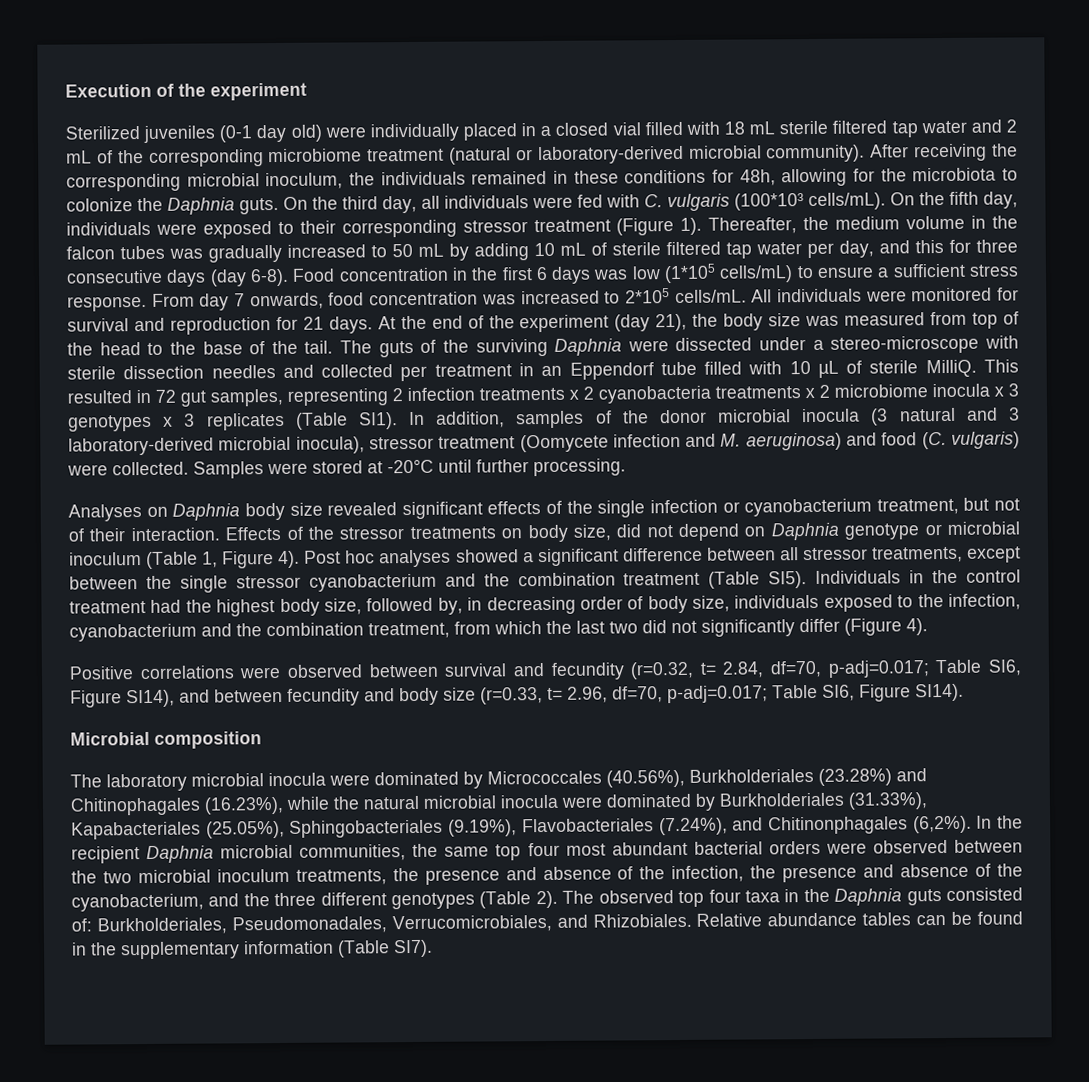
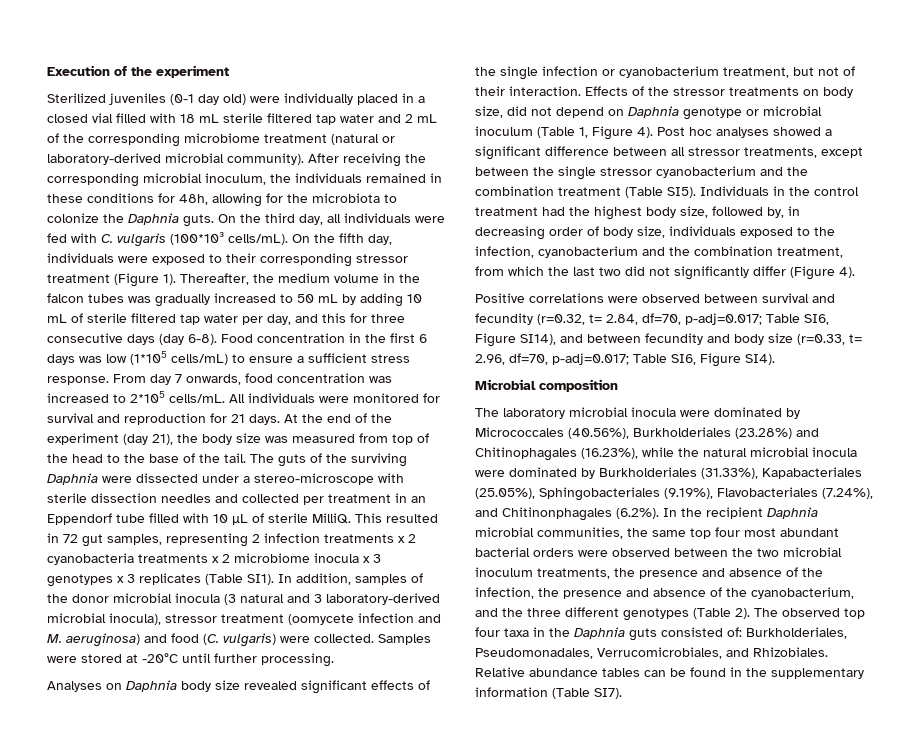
- In addition, samples of the donor microbial inocula (3 natural and 3 laboratory-derived microbial inocula), stressor treatment (Oomycete infection and M. aeruginosa) and food (C. vulgaris) were collected.
+ In addition, samples of the donor microbial inocula (3 natural and 3 laboratory-derived microbial inocula), stressor treatment (oomycete infection and M. aeruginosa) and food (C. vulgaris) were collected.
- Positive correlations were observed between survival and fecundity (r=0.32, t= 2.84, df=70, p-adj=0.017; Table SI6, Figure SI14), and between fecundity and body size (r=0.33, t= 2.96, df=70, p-adj=0.017; Table SI6, Figure SI14).
+ Positive correlations were observed between survival and fecundity (r=0.32, t= 2.84, df=70, p-adj=0.017; Table SI6, Figure SI14), and between fecundity and body size (r=0.33, t= 2.96, df=70, p-adj=0.017; Table SI6, Figure SI4).
- The laboratory microbial inocula were dominated by Micrococcales (40.56%), Burkholderiales (23.28%) and Chitinophagales (16.23%), while the natural microbial inocula were dominated by Burkholderiales (31.33%), Kapabacteriales (25.05%), Sphingobacteriales (9.19%), Flavobacteriales (7.24%), and Chitinonphagales (6,2%). In the recipient Daphnia microbial communities, the same top four most abundant bacterial orders were observed between the two microbial inoculum treatments, the presence and absence of the infection, the presence and absence of the cyanobacterium, and the three different genotypes (Table 2).
+ The laboratory microbial inocula were dominated by Micrococcales (40.56%), Burkholderiales (23.28%) and Chitinophagales (16.23%), while the natural microbial inocula were dominated by Burkholderiales (31.33%), Kapabacteriales (25.05%), Sphingobacteriales (9.19%), Flavobacteriales (7.24%), and Chitinonphagales (6.2%). In the recipient Daphnia microbial communities, the same top four most abundant bacterial orders were observed between the two microbial inoculum treatments, the presence and absence of the infection, the presence and absence of the cyanobacterium, and the three different genotypes (Table 2).

